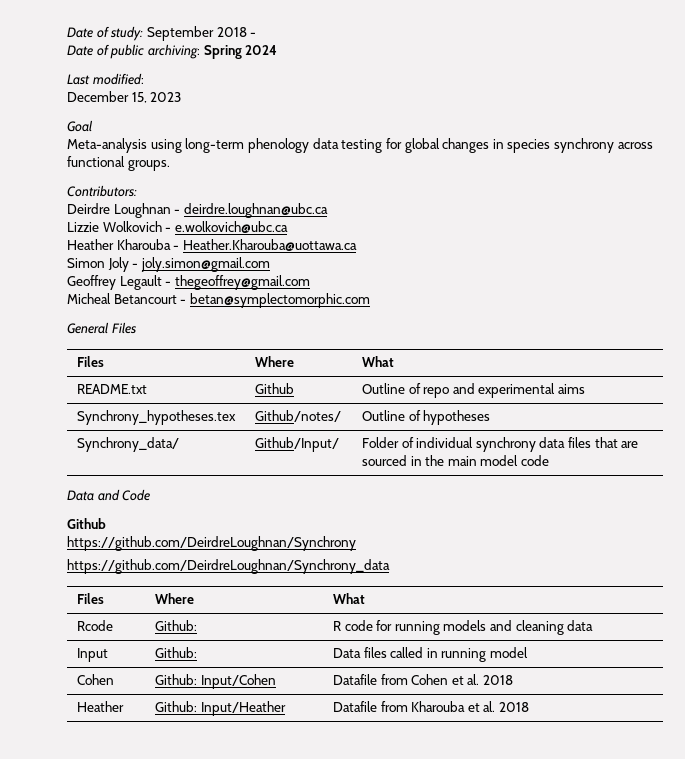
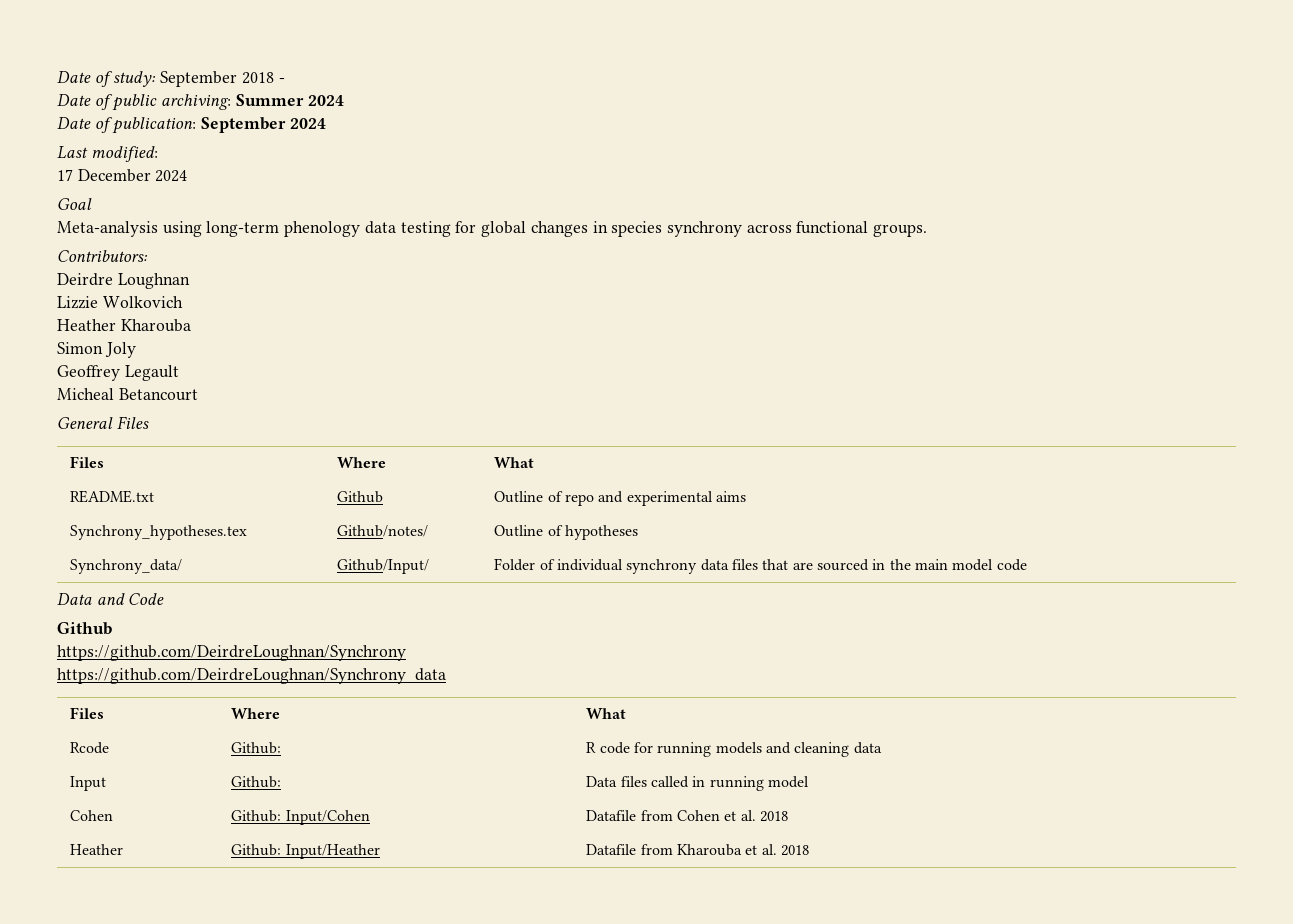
- Date of public archiving: Spring 2024
+ Date of public archiving: Summer 2024
+ Date of publication: September 2024
- December 15, 2023
+ 17 December 2024
- Deirdre Loughnan - deirdre.loughnan@ubc.ca
+ Deirdre Loughnan
- Lizzie Wolkovich - e.wolkovich@ubc.ca
+ Lizzie Wolkovich
- Heather Kharouba - Heather.Kharouba@uottawa.ca
+ Heather Kharouba
- Simon Joly - joly.simon@gmail.com
+ Simon Joly
- Geoffrey Legault - thegeoffrey@gmail.com
+ Geoffrey Legault
- Micheal Betancourt - betan@symplectomorphic.com
+ Micheal Betancourt

